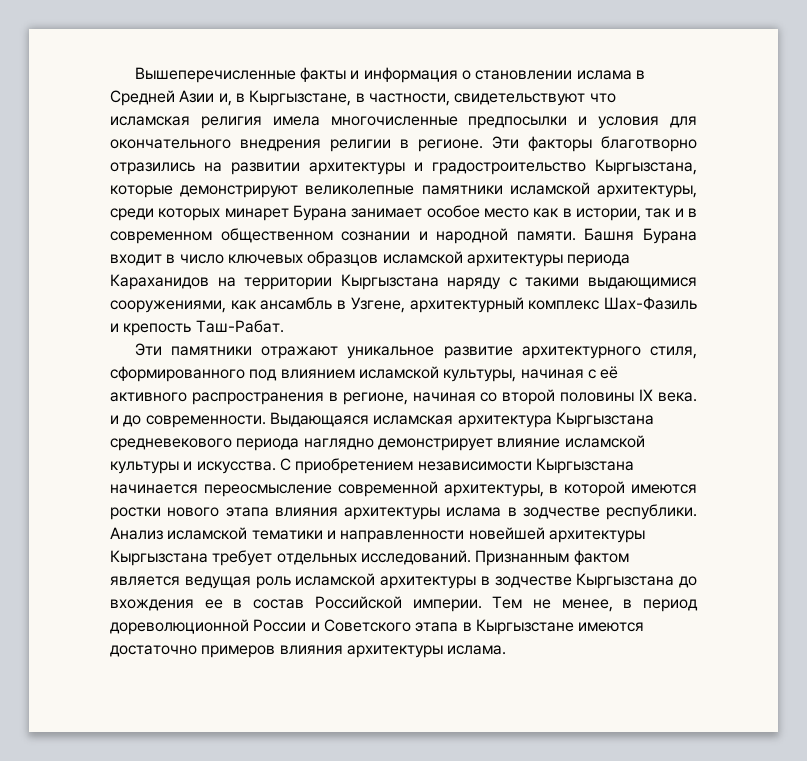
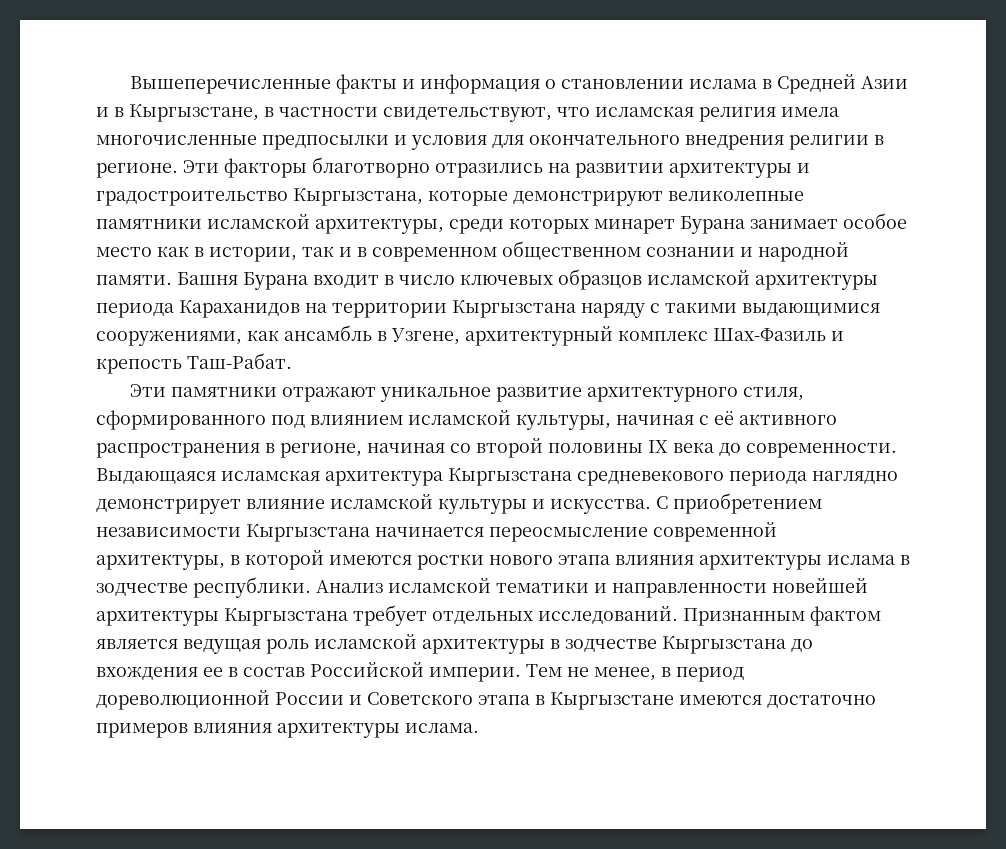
- Вышеперечисленные факты и информация о становлении ислама в Средней Азии и, в Кыргызстане, в частности, свидетельствуют что исламская религия имела многочисленные предпосылки и условия для окончательного внедрения религии в регионе.
+ Вышеперечисленные факты и информация о становлении ислама в Средней Азии и в Кыргызстане, в частности свидетельствуют, что исламская религия имела многочисленные предпосылки и условия для окончательного внедрения религии в регионе.
- Эти памятники отражают уникальное развитие архитектурного стиля, сформированного под влиянием исламской культуры, начиная с её активного распространения в регионе, начиная со второй половины IX века. и до современности.
+ Эти памятники отражают уникальное развитие архитектурного стиля, сформированного под влиянием исламской культуры, начиная с её активного распространения в регионе, начиная со второй половины IX века до современности.

